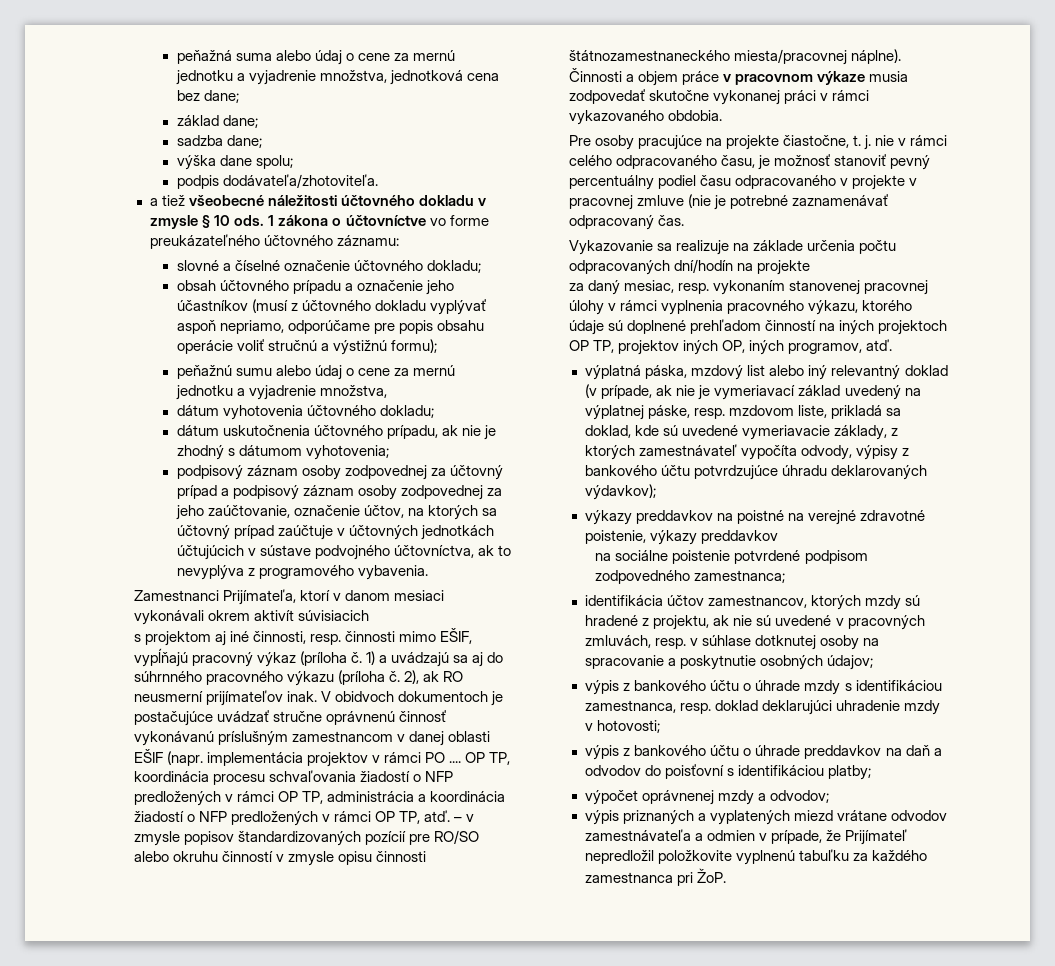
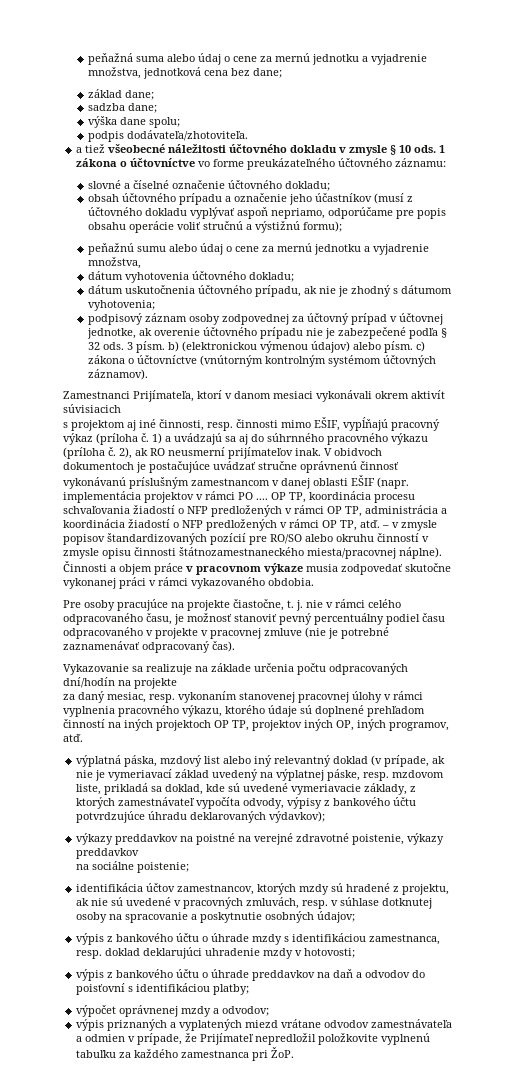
- podpisový záznam osoby zodpovednej za účtovný prípad a podpisový záznam osoby zodpovednej za jeho zaúčtovanie, označenie účtov, na ktorých sa účtovný prípad zaúčtuje v účtovných jednotkách účtujúcich v sústave podvojného účtovníctva, ak to nevyplýva z programového vybavenia.
+ podpisový záznam osoby zodpovednej za účtovný prípad v účtovnej jednotke, ak overenie účtovného prípadu nie je zabezpečené podľa § 32 ods. 3 písm. b) (elektronickou výmenou údajov) alebo písm. c) zákona o účtovníctve (vnútorným kontrolným systémom účtovných záznamov).
- Pre osoby pracujúce na projekte čiastočne, t. j. nie v rámci celého odpracovaného času, je možnosť stanoviť pevný percentuálny podiel času odpracovaného v projekte v pracovnej zmluve (nie je potrebné zaznamenávať odpracovaný čas.
+ Pre osoby pracujúce na projekte čiastočne, t. j. nie v rámci celého odpracovaného času, je možnosť stanoviť pevný percentuálny podiel času odpracovaného v projekte v pracovnej zmluve (nie je potrebné zaznamenávať odpracovaný čas).
- na sociálne poistenie potvrdené podpisom zodpovedného zamestnanca;
+ na sociálne poistenie;

